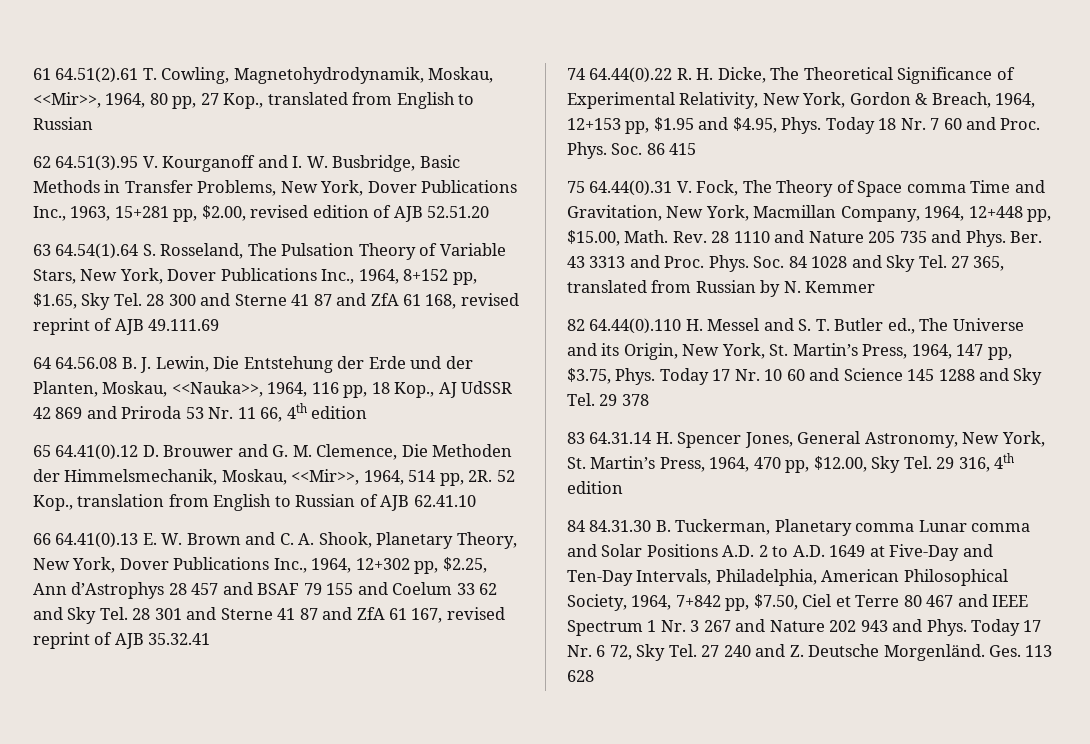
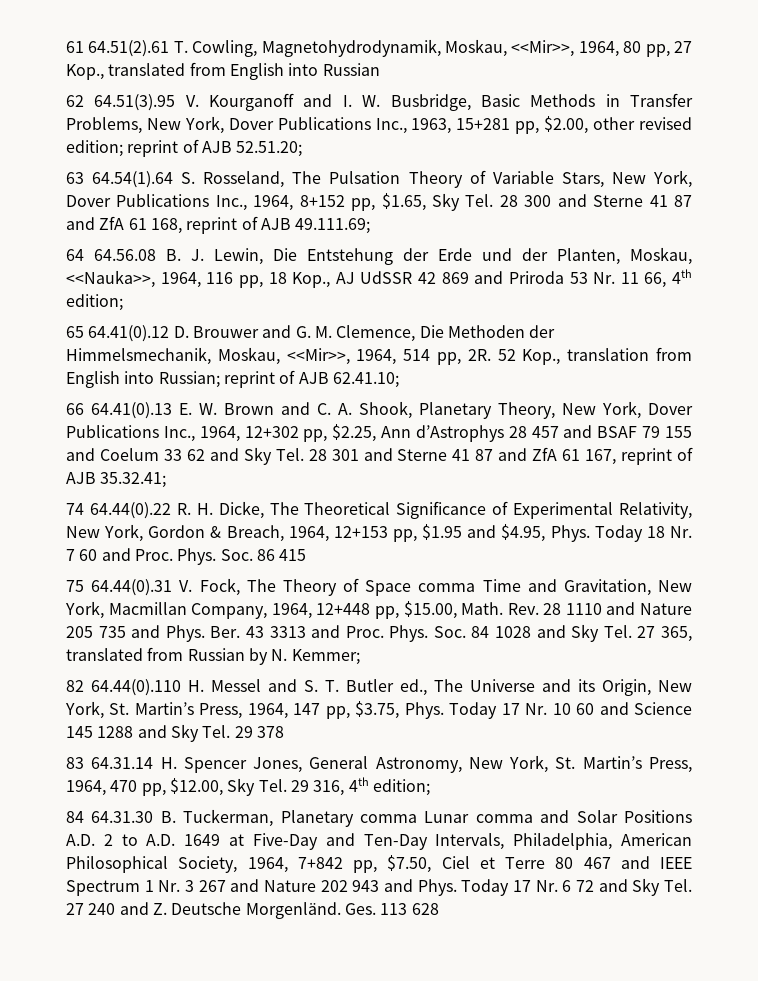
- 61 64.51(2).61 T. Cowling, Magnetohydrodynamik, Moskau, <<Mir>>, 1964, 80 pp, 27 Kop., translated from English to Russian
+ 61 64.51(2).61 T. Cowling, Magnetohydrodynamik, Moskau, <<Mir>>, 1964, 80 pp, 27 Kop., translated from English into Russian
- 62 64.51(3).95 V. Kourganoff and I. W. Busbridge, Basic Methods in Transfer Problems, New York, Dover Publications Inc., 1963, 15+281 pp, $2.00, revised edition of AJB 52.51.20
+ 62 64.51(3).95 V. Kourganoff and I. W. Busbridge, Basic Methods in Transfer Problems, New York, Dover Publications Inc., 1963, 15+281 pp, $2.00, other revised edition; reprint of AJB 52.51.20;
- 63 64.54(1).64 S. Rosseland, The Pulsation Theory of Variable Stars, New York, Dover Publications Inc., 1964, 8+152 pp, $1.65, Sky Tel. 28 300 and Sterne 41 87 and ZfA 61 168, revised reprint of AJB 49.111.69
+ 63 64.54(1).64 S. Rosseland, The Pulsation Theory of Variable Stars, New York, Dover Publications Inc., 1964, 8+152 pp, $1.65, Sky Tel. 28 300 and Sterne 41 87 and ZfA 61 168, reprint of AJB 49.111.69;
- 64 64.56.08 B. J. Lewin, Die Entstehung der Erde und der Planten, Moskau, <<Nauka>>, 1964, 116 pp, 18 Kop., AJ UdSSR 42 869 and Priroda 53 Nr. 11 66, 4th edition
+ 64 64.56.08 B. J. Lewin, Die Entstehung der Erde und der Planten, Moskau, <<Nauka>>, 1964, 116 pp, 18 Kop., AJ UdSSR 42 869 and Priroda 53 Nr. 11 66, 4th edition;
- 52 Kop., translation from English to Russian of AJB 62.41.10
+ 52 Kop., translation from English into Russian; reprint of AJB 62.41.10;
- 66 64.41(0).13 E. W. Brown and C. A. Shook, Planetary Theory, New York, Dover Publications Inc., 1964, 12+302 pp, $2.25, Ann d’Astrophys 28 457 and BSAF 79 155 and Coelum 33 62 and Sky Tel. 28 301 and Sterne 41 87 and ZfA 61 167, revised reprint of AJB 35.32.41
+ 66 64.41(0).13 E. W. Brown and C. A. Shook, Planetary Theory, New York, Dover Publications Inc., 1964, 12+302 pp, $2.25, Ann d’Astrophys 28 457 and BSAF 79 155 and Coelum 33 62 and Sky Tel. 28 301 and Sterne 41 87 and ZfA 61 167, reprint of AJB 35.32.41;
- Soc. 84 1028 and Sky Tel. 27 365, translated from Russian by N. Kemmer
+ Soc. 84 1028 and Sky Tel. 27 365, translated from Russian by N. Kemmer;
- 83 64.31.14 H. Spencer Jones, General Astronomy, New York, St. Martin’s Press, 1964, 470 pp, $12.00, Sky Tel. 29 316, 4th edition
- 84 84.31.30 B. Tuckerman, Planetary comma Lunar comma and Solar Positions A.D. 2 to A.D. 1649 at Five-Day and Ten-Day Intervals, Philadelphia, American Philosophical Society, 1964, 7+842 pp, $7.50, Ciel et Terre 80 467 and IEEE Spectrum 1 Nr. 3 267 and Nature 202 943 and Phys.
+ 83 64.31.14 H. Spencer Jones, General Astronomy, New York, St. Martin’s Press, 1964, 470 pp, $12.00, Sky Tel. 29 316, 4th edition;
+ 84 64.31.30 B. Tuckerman, Planetary comma Lunar comma and Solar Positions A.D. 2 to A.D. 1649 at Five-Day and Ten-Day Intervals, Philadelphia, American Philosophical Society, 1964, 7+842 pp, $7.50, Ciel et Terre 80 467 and IEEE Spectrum 1 Nr. 3 267 and Nature 202 943 and Phys.
- Today 17 Nr. 6 72, Sky Tel. 27 240 and Z. Deutsche Morgenländ.
+ Today 17 Nr. 6 72 and Sky Tel. 27 240 and Z. Deutsche Morgenländ.

